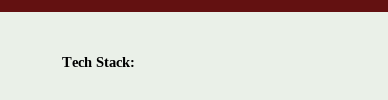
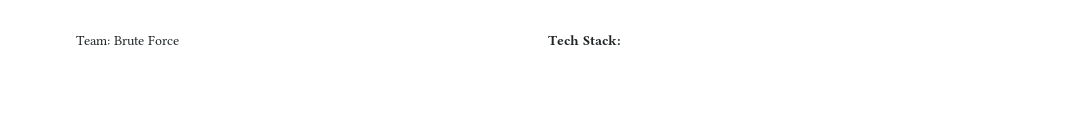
+ Team: Brute Force

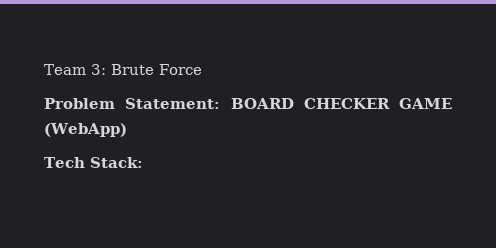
- Team: Brute Force
+ Team 3: Brute Force
+ Problem Statement: BOARD CHECKER GAME (WebApp)

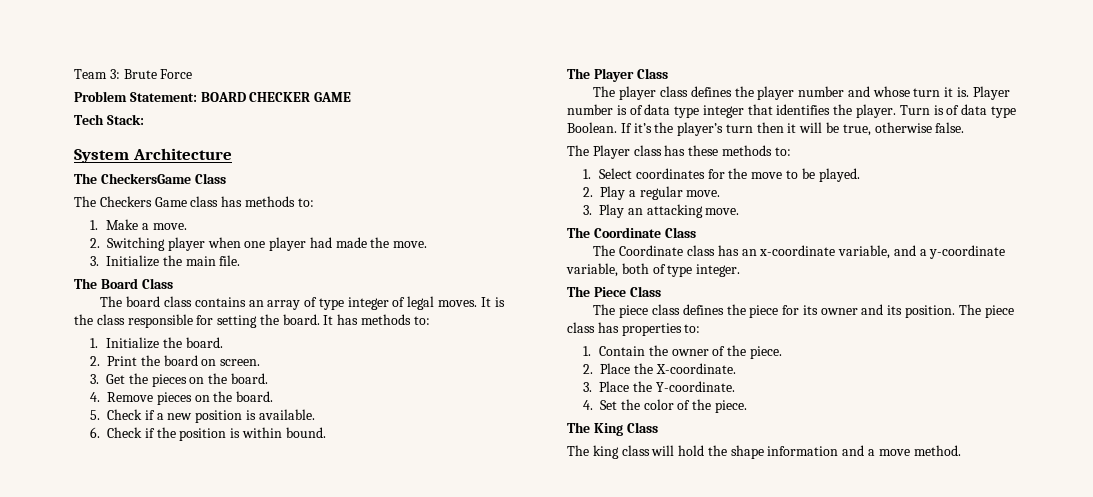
- Problem Statement: BOARD CHECKER GAME (WebApp)
+ Problem Statement: BOARD CHECKER GAME
+ System Architecture
+ The CheckersGame Class
+ The Checkers Game class has methods to:
+ 1. Make a move.
+ 2. Switching player when one player had made the move.
+ 3. Initialize the main file.
+ The Board Class
+ The board class contains an array of type integer of legal moves. It is the class responsible for setting the board. It has methods to:
+ 1. Initialize the board.
+ 2. Print the board on screen.
+ 3. Get the pieces on the board.
+ 4. Remove pieces on the board.
+ 5. Check if a new position is available.
+ 6. Check if the position is within bound.
+ The Player Class
+ The player class defines the player number and whose turn it is. Player number is of data type integer that identifies the player. Turn is of data type Boolean. If it’s the player’s turn then it will be true, otherwise false.
+ The Player class has these methods to:
+ 1. Select coordinates for the move to be played.
+ 2. Play a regular move.
+ 3. Play an attacking move.
+ The Coordinate Class
+ The Coordinate class has an x-coordinate variable, and a y-coordinate variable, both of type integer.
+ The Piece Class
+ The piece class defines the piece for its owner and its position. The piece class has properties to:
+ 1. Contain the owner of the piece.
+ 2. Place the X-coordinate.
+ 3. Place the Y-coordinate.
+ 4. Set the color of the piece.
+ The King Class
+ The king class will hold the shape information and a move method.

